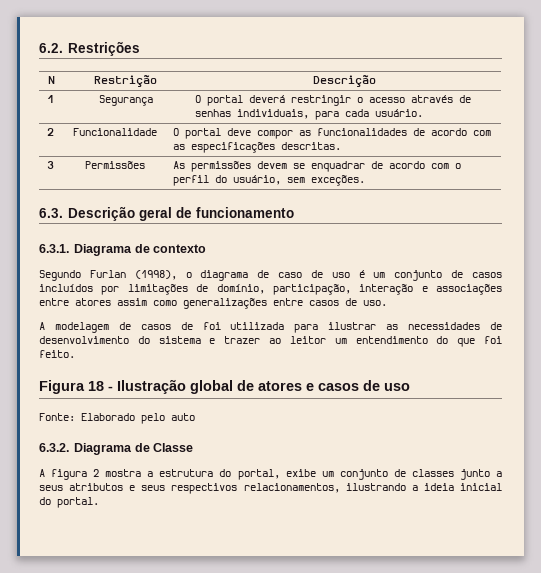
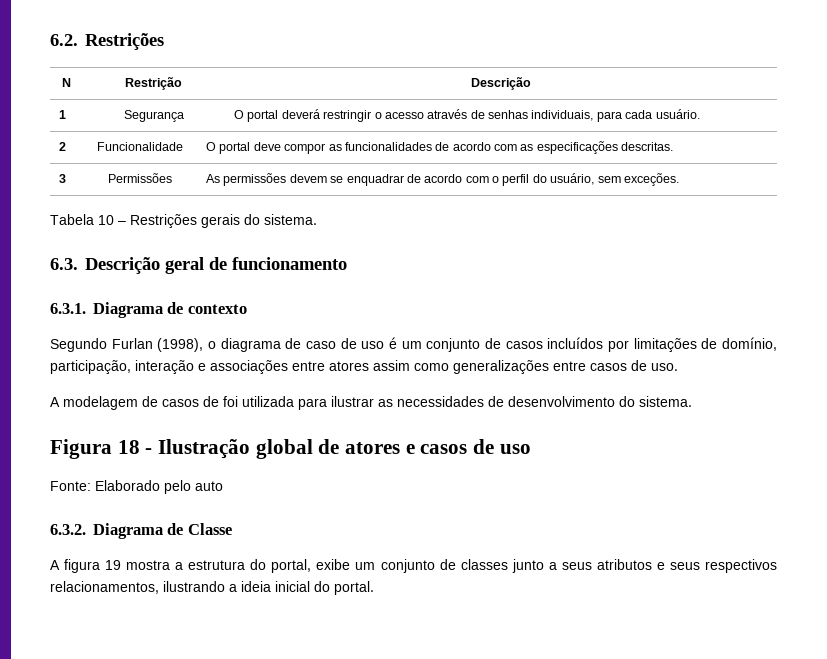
+ Tabela 10 – Restrições gerais do sistema.
- A modelagem de casos de foi utilizada para ilustrar as necessidades de desenvolvimento do sistema e trazer ao leitor um entendimento do que foi feito.
+ A modelagem de casos de foi utilizada para ilustrar as necessidades de desenvolvimento do sistema.
- A figura 2 mostra a estrutura do portal, exibe um conjunto de classes junto a seus atributos e seus respectivos relacionamentos, ilustrando a ideia inicial do portal.
+ A figura 19 mostra a estrutura do portal, exibe um conjunto de classes junto a seus atributos e seus respectivos relacionamentos, ilustrando a ideia inicial do portal.

